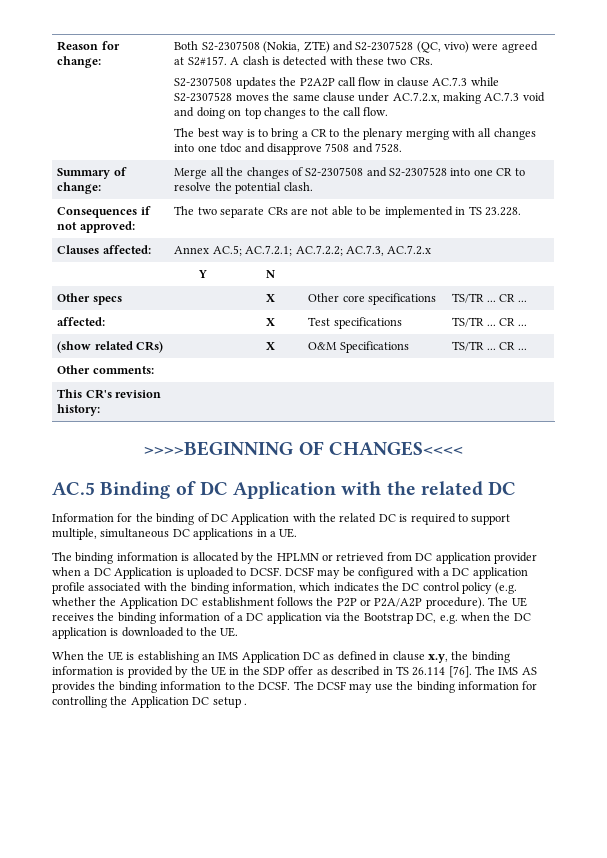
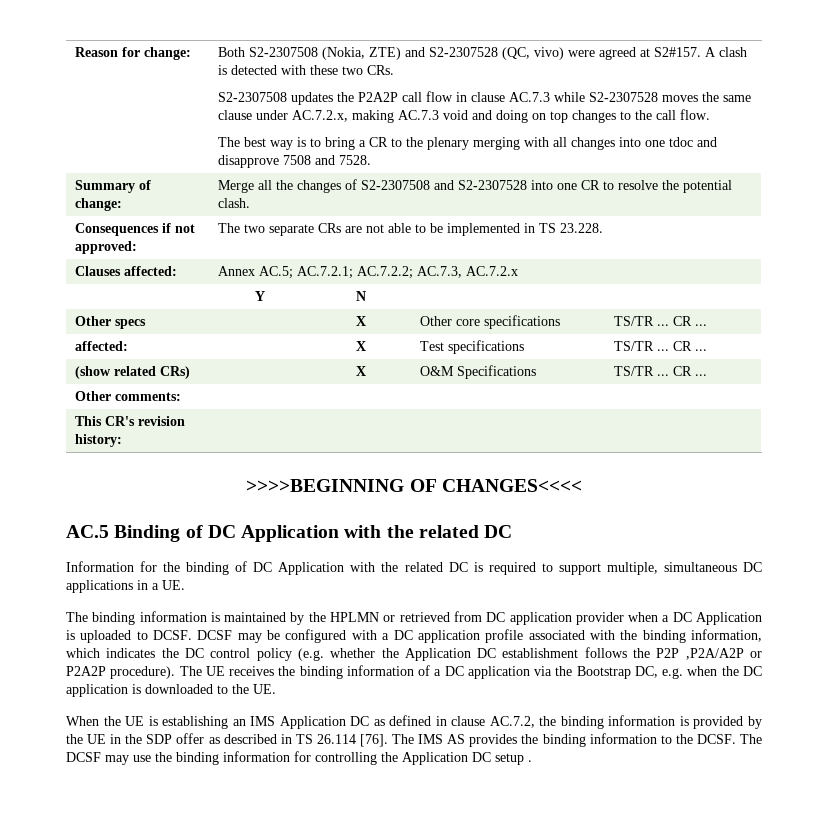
- The binding information is allocated by the HPLMN or retrieved from DC application provider when a DC Application is uploaded to DCSF.
+ The binding information is maintained by the HPLMN or retrieved from DC application provider when a DC Application is uploaded to DCSF.
- DCSF may be configured with a DC application profile associated with the binding information, which indicates the DC control policy (e.g. whether the Application DC establishment follows the P2P or P2A/A2P procedure).
+ DCSF may be configured with a DC application profile associated with the binding information, which indicates the DC control policy (e.g. whether the Application DC establishment follows the P2P ,P2A/A2P or P2A2P procedure).
- When the UE is establishing an IMS Application DC as defined in clause x.y, the binding information is provided by the UE in the SDP offer as described in TS 26.114 [76].
+ When the UE is establishing an IMS Application DC as defined in clause AC.7.2, the binding information is provided by the UE in the SDP offer as described in TS 26.114 [76].

